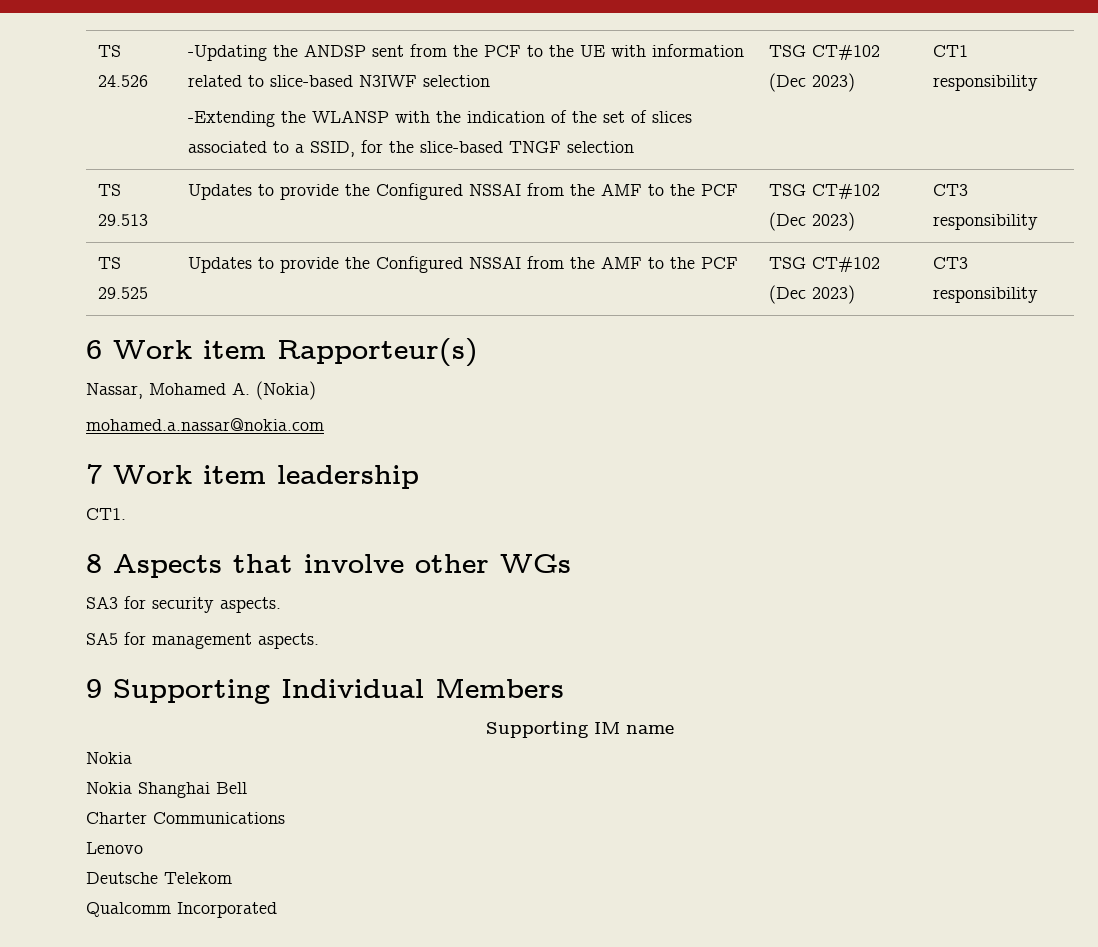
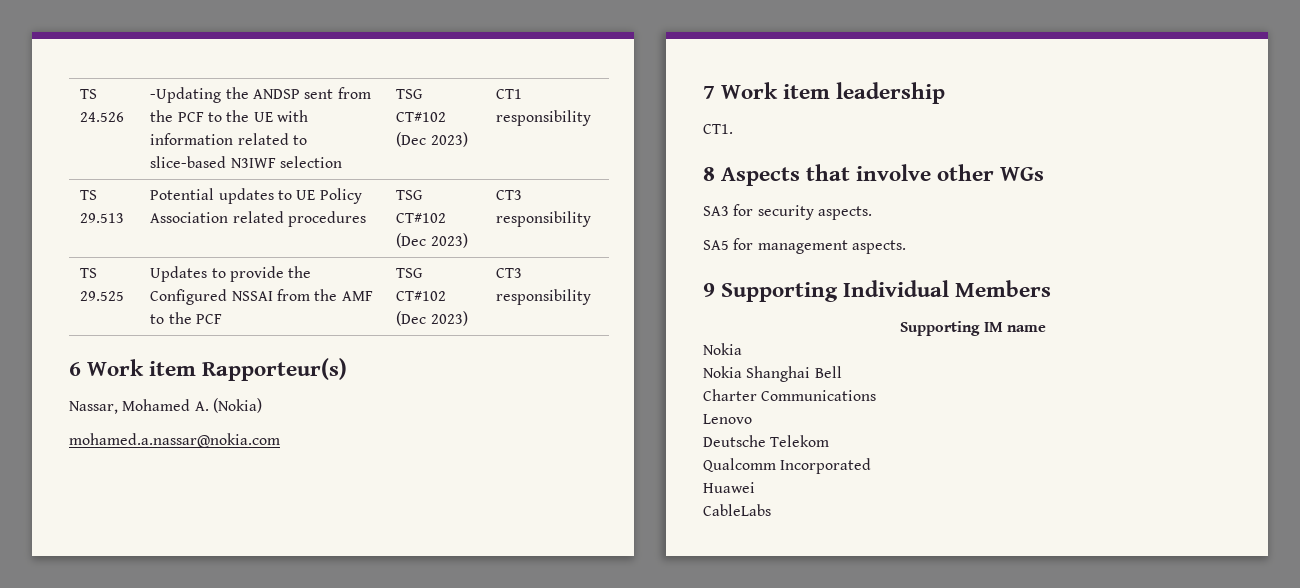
- -Extending the WLANSP with the indication of the set of slices associated to a SSID, for the slice-based TNGF selection
- TS 29.513 | Updates to provide the Configured NSSAI from the AMF to the PCF | TSG CT#102 (Dec 2023) | CT3 responsibility
+ TS 29.513 | Potential updates to UE Policy Association related procedures | TSG CT#102 (Dec 2023) | CT3 responsibility
+ Huawei
+ CableLabs

